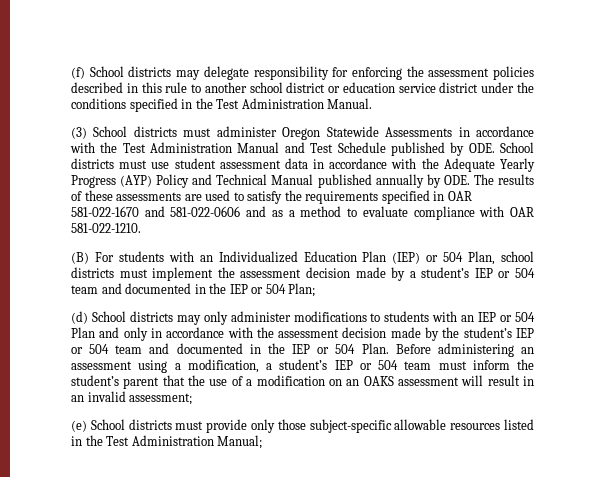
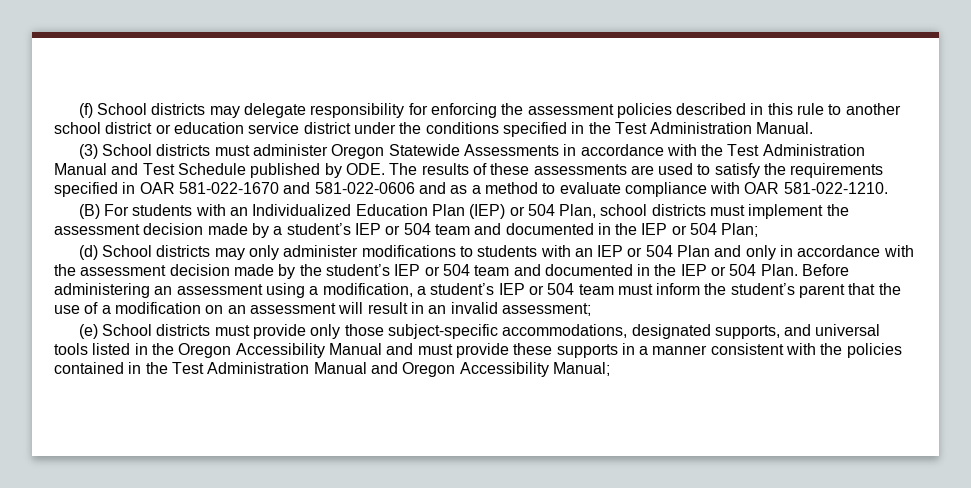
- (3) School districts must administer Oregon Statewide Assessments in accordance with the Test Administration Manual and Test Schedule published by ODE. School districts must use student assessment data in accordance with the Adequate Yearly Progress (AYP) Policy and Technical Manual published annually by ODE. The results of these assessments are used to satisfy the requirements specified in OAR 581-022-1670 and 581-022-0606 and as a method to evaluate compliance with OAR 581-022-1210.
+ (3) School districts must administer Oregon Statewide Assessments in accordance with the Test Administration Manual and Test Schedule published by ODE. The results of these assessments are used to satisfy the requirements specified in OAR 581-022-1670 and 581-022-0606 and as a method to evaluate compliance with OAR 581-022-1210.
- Before administering an assessment using a modification, a student’s IEP or 504 team must inform the student’s parent that the use of a modification on an OAKS assessment will result in an invalid assessment;
+ Before administering an assessment using a modification, a student’s IEP or 504 team must inform the student’s parent that the use of a modification on an assessment will result in an invalid assessment;
- (e) School districts must provide only those subject-specific allowable resources listed in the Test Administration Manual;
+ (e) School districts must provide only those subject-specific accommodations, designated supports, and universal tools listed in the Oregon Accessibility Manual and must provide these supports in a manner consistent with the policies contained in the Test Administration Manual and Oregon Accessibility Manual;

